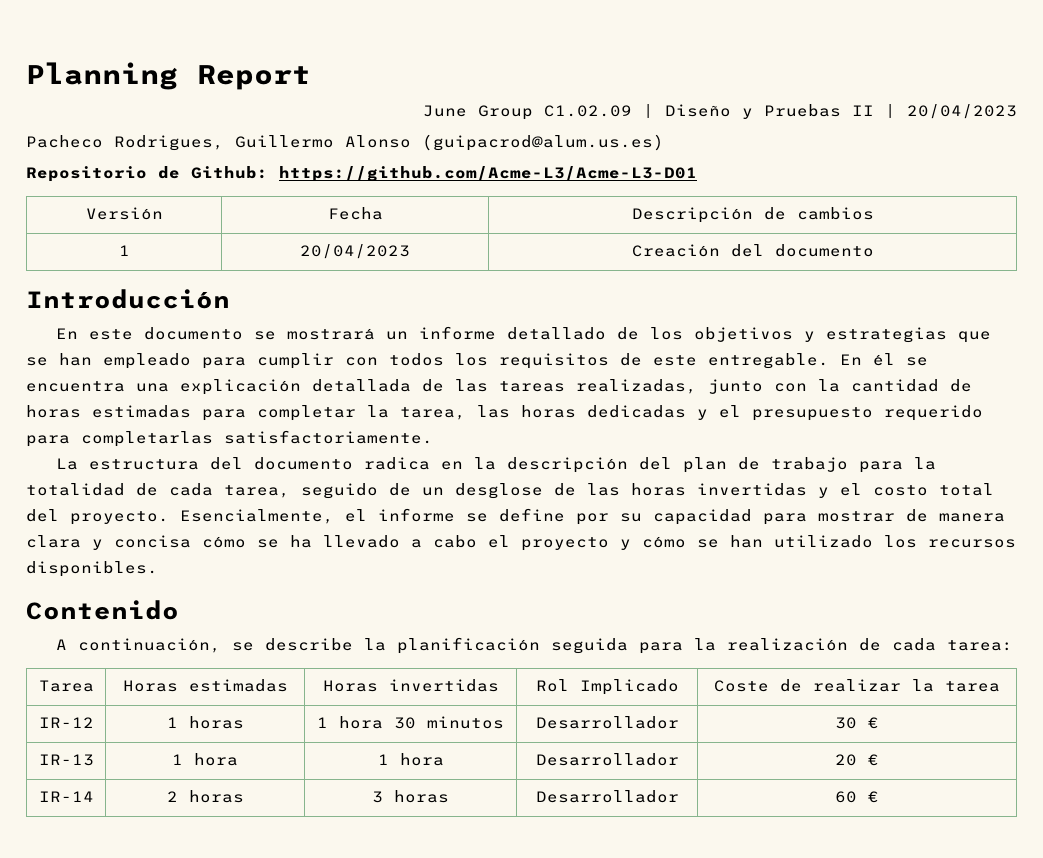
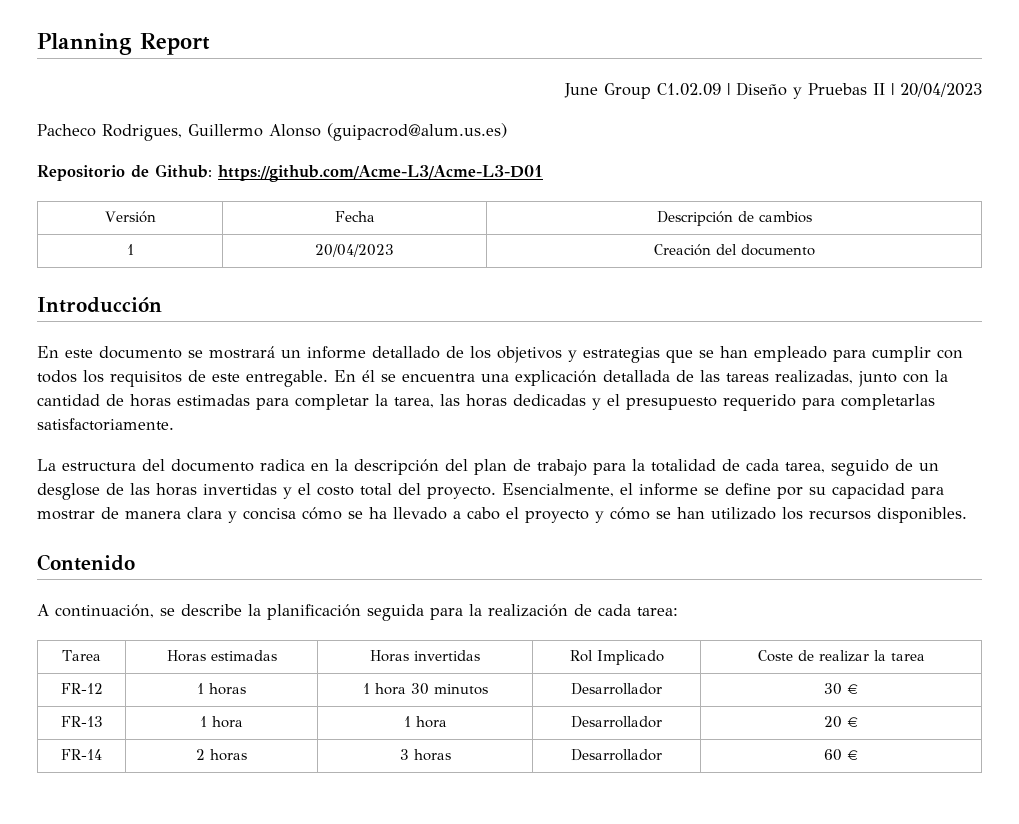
- IR-12 | 1 horas | 1 hora 30 minutos | Desarrollador | 30 €
+ FR-12 | 1 horas | 1 hora 30 minutos | Desarrollador | 30 €
- IR-13 | 1 hora | 1 hora | Desarrollador | 20 €
+ FR-13 | 1 hora | 1 hora | Desarrollador | 20 €
- IR-14 | 2 horas | 3 horas | Desarrollador | 60 €
+ FR-14 | 2 horas | 3 horas | Desarrollador | 60 €

